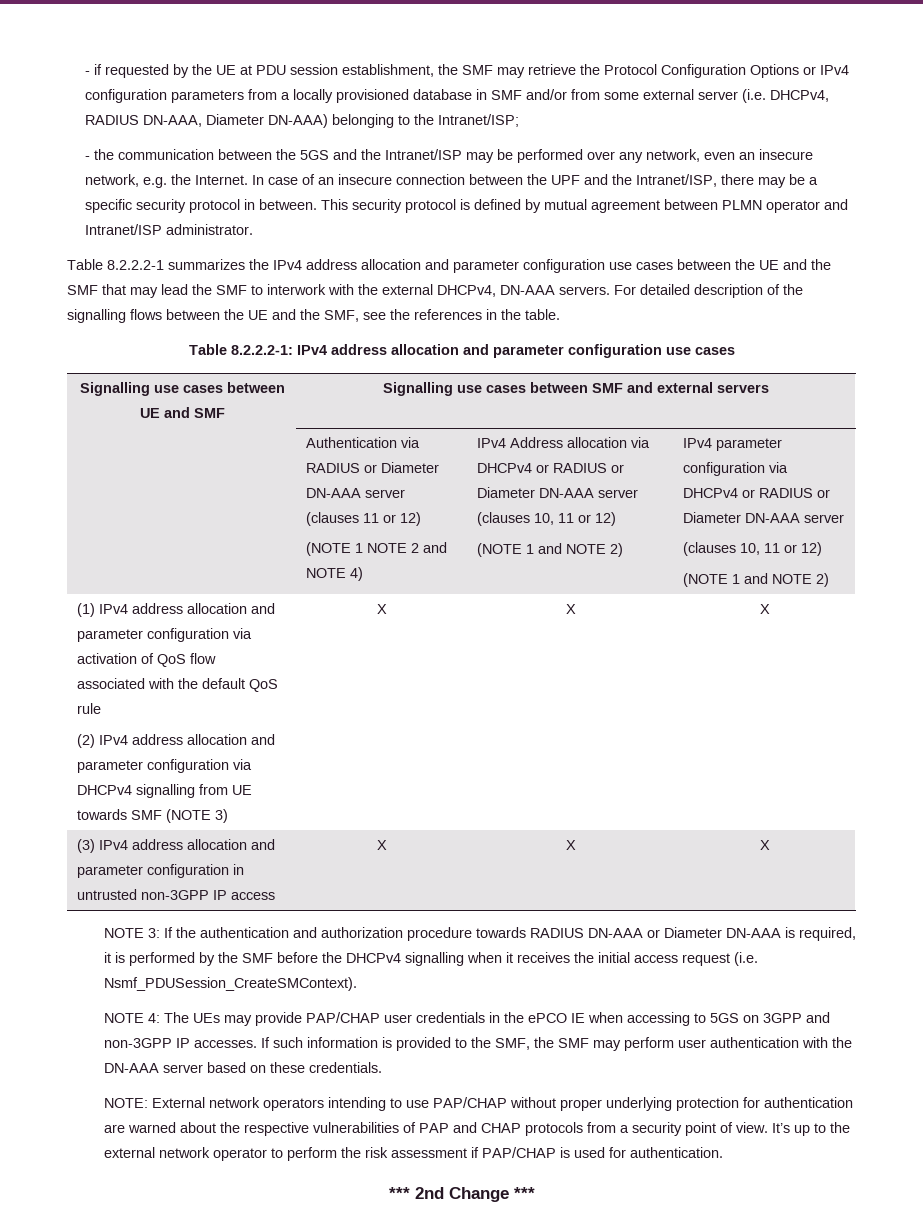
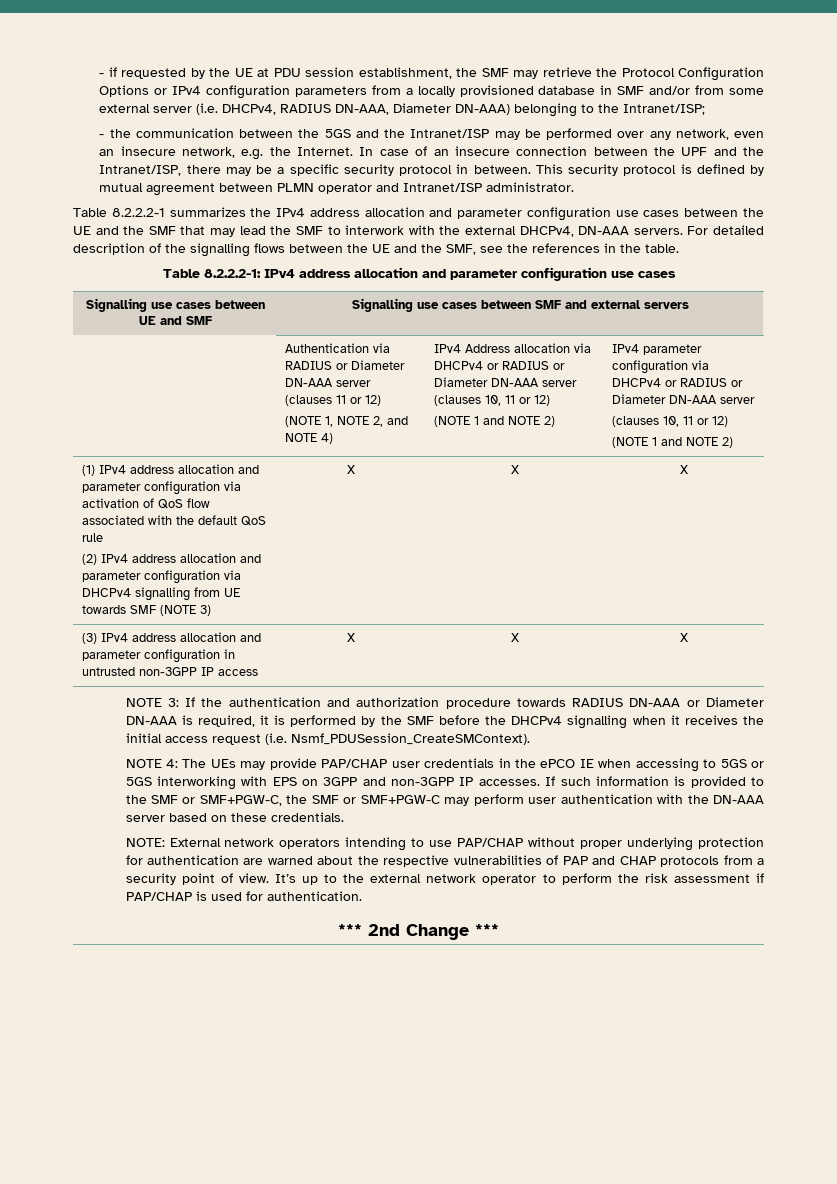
- (NOTE 1 NOTE 2 and NOTE 4)
+ (NOTE 1, NOTE 2, and NOTE 4)
- NOTE 4: The UEs may provide PAP/CHAP user credentials in the ePCO IE when accessing to 5GS on 3GPP and non-3GPP IP accesses.
+ NOTE 4: The UEs may provide PAP/CHAP user credentials in the ePCO IE when accessing to 5GS or 5GS interworking with EPS on 3GPP and non-3GPP IP accesses.
- If such information is provided to the SMF, the SMF may perform user authentication with the DN-AAA server based on these credentials.
+ If such information is provided to the SMF or SMF+PGW-C, the SMF or SMF+PGW-C may perform user authentication with the DN-AAA server based on these credentials.

